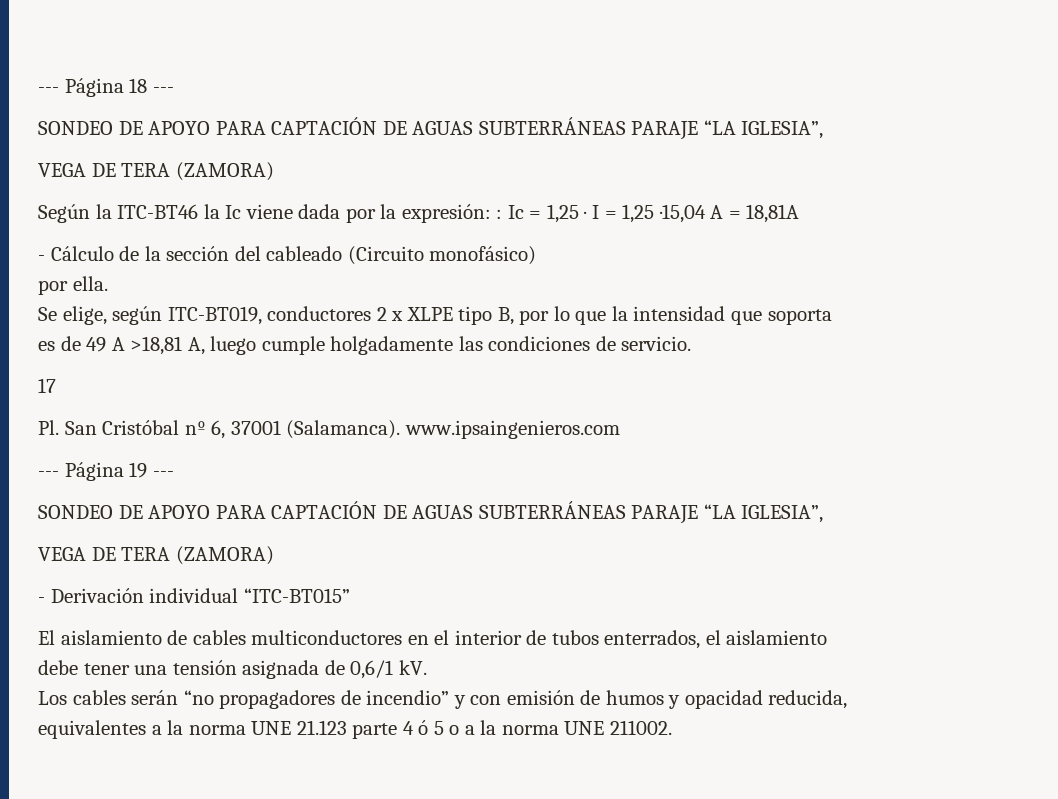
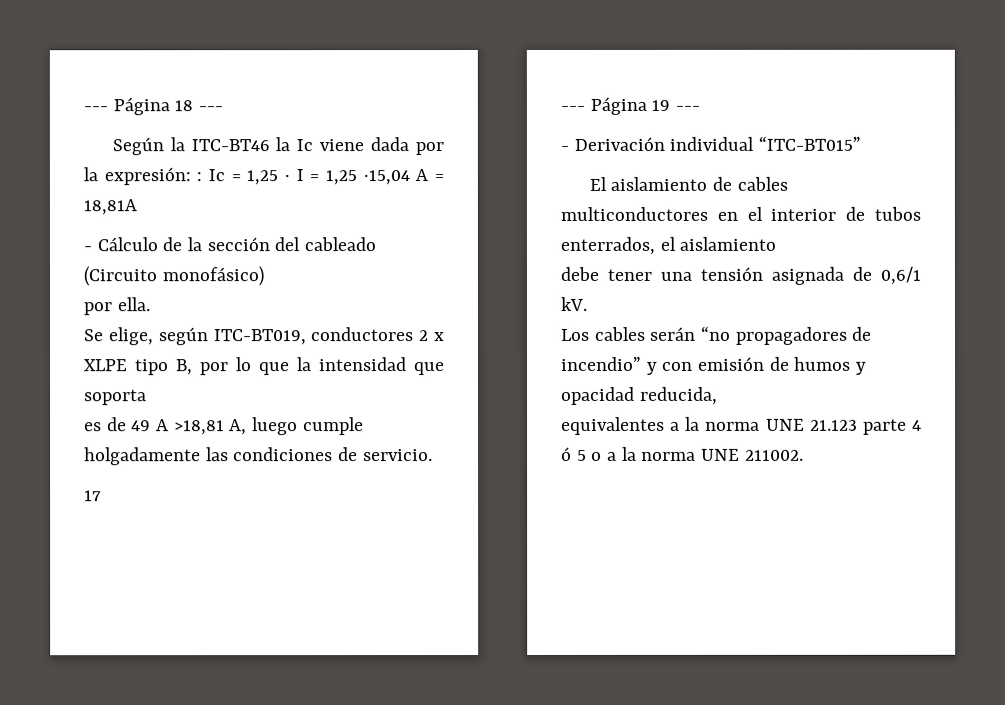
  --- Página 18 ---
- SONDEO DE APOYO PARA CAPTACIÓN DE AGUAS SUBTERRÁNEAS PARAJE “LA IGLESIA”,
- VEGA DE TERA (ZAMORA)
- Pl. San Cristóbal nº 6, 37001 (Salamanca). www.ipsaingenieros.com
  --- Página 19 ---
- SONDEO DE APOYO PARA CAPTACIÓN DE AGUAS SUBTERRÁNEAS PARAJE “LA IGLESIA”,
- VEGA DE TERA (ZAMORA)

